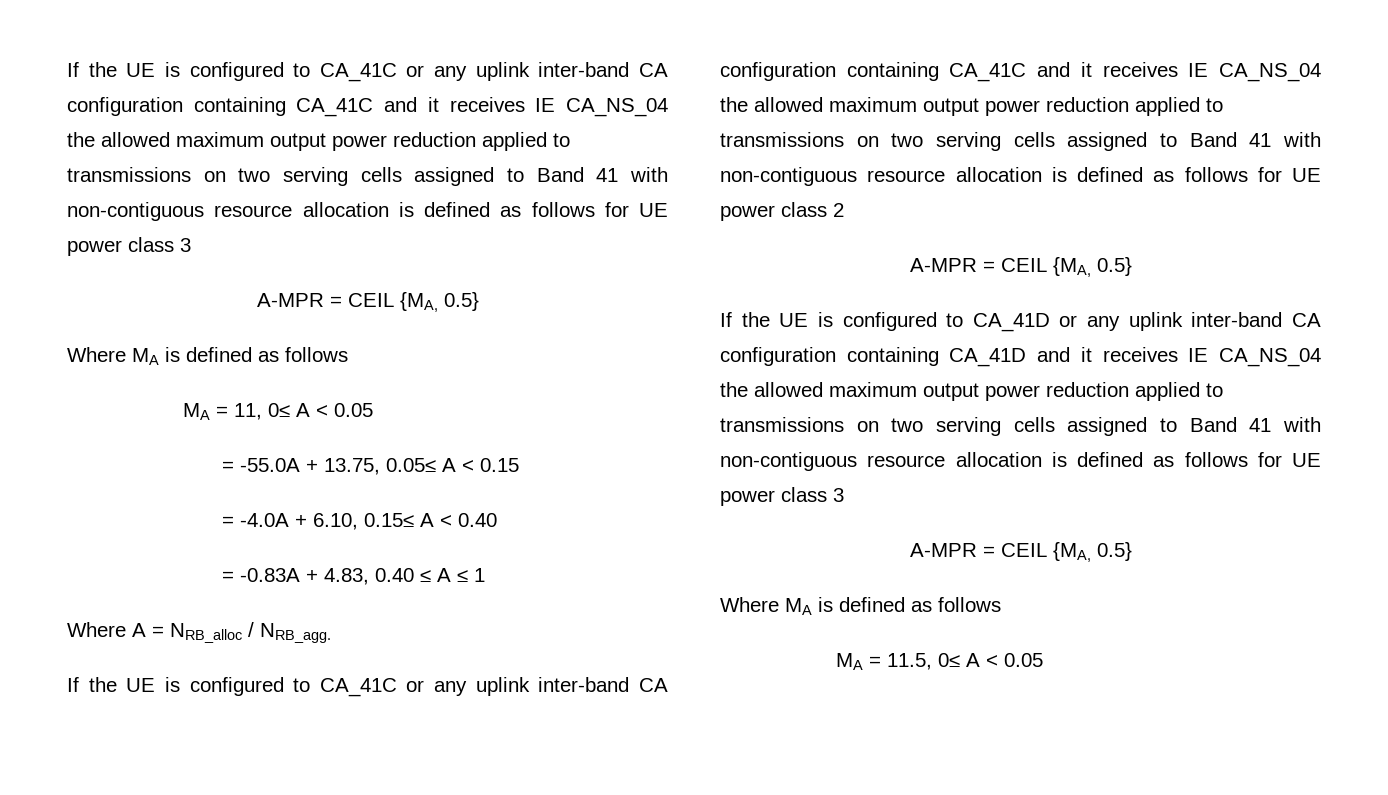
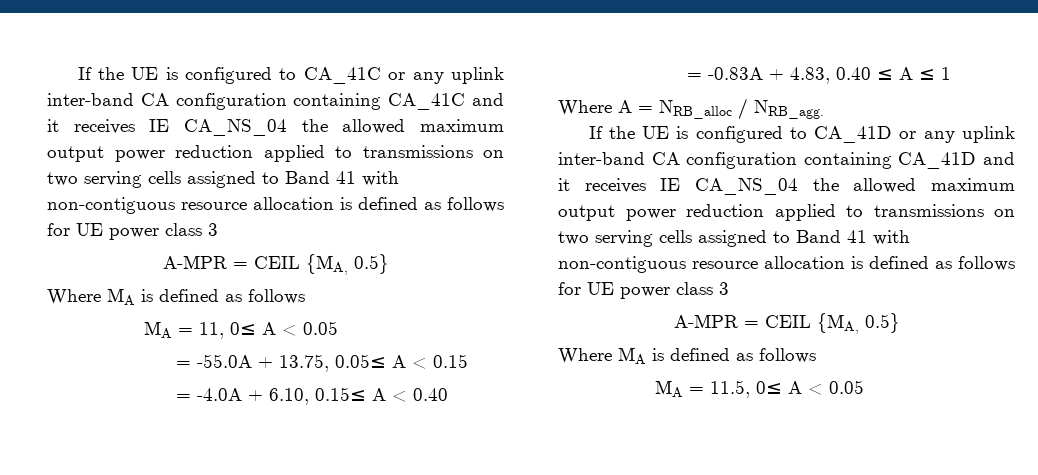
- If the UE is configured to CA_41C or any uplink inter-band CA configuration containing CA_41C and it receives IE CA_NS_04 the allowed maximum output power reduction applied to transmissions on two serving cells assigned to Band 41 with non-contiguous resource allocation is defined as follows for UE power class 2
- A-MPR = CEIL {MA, 0.5}

